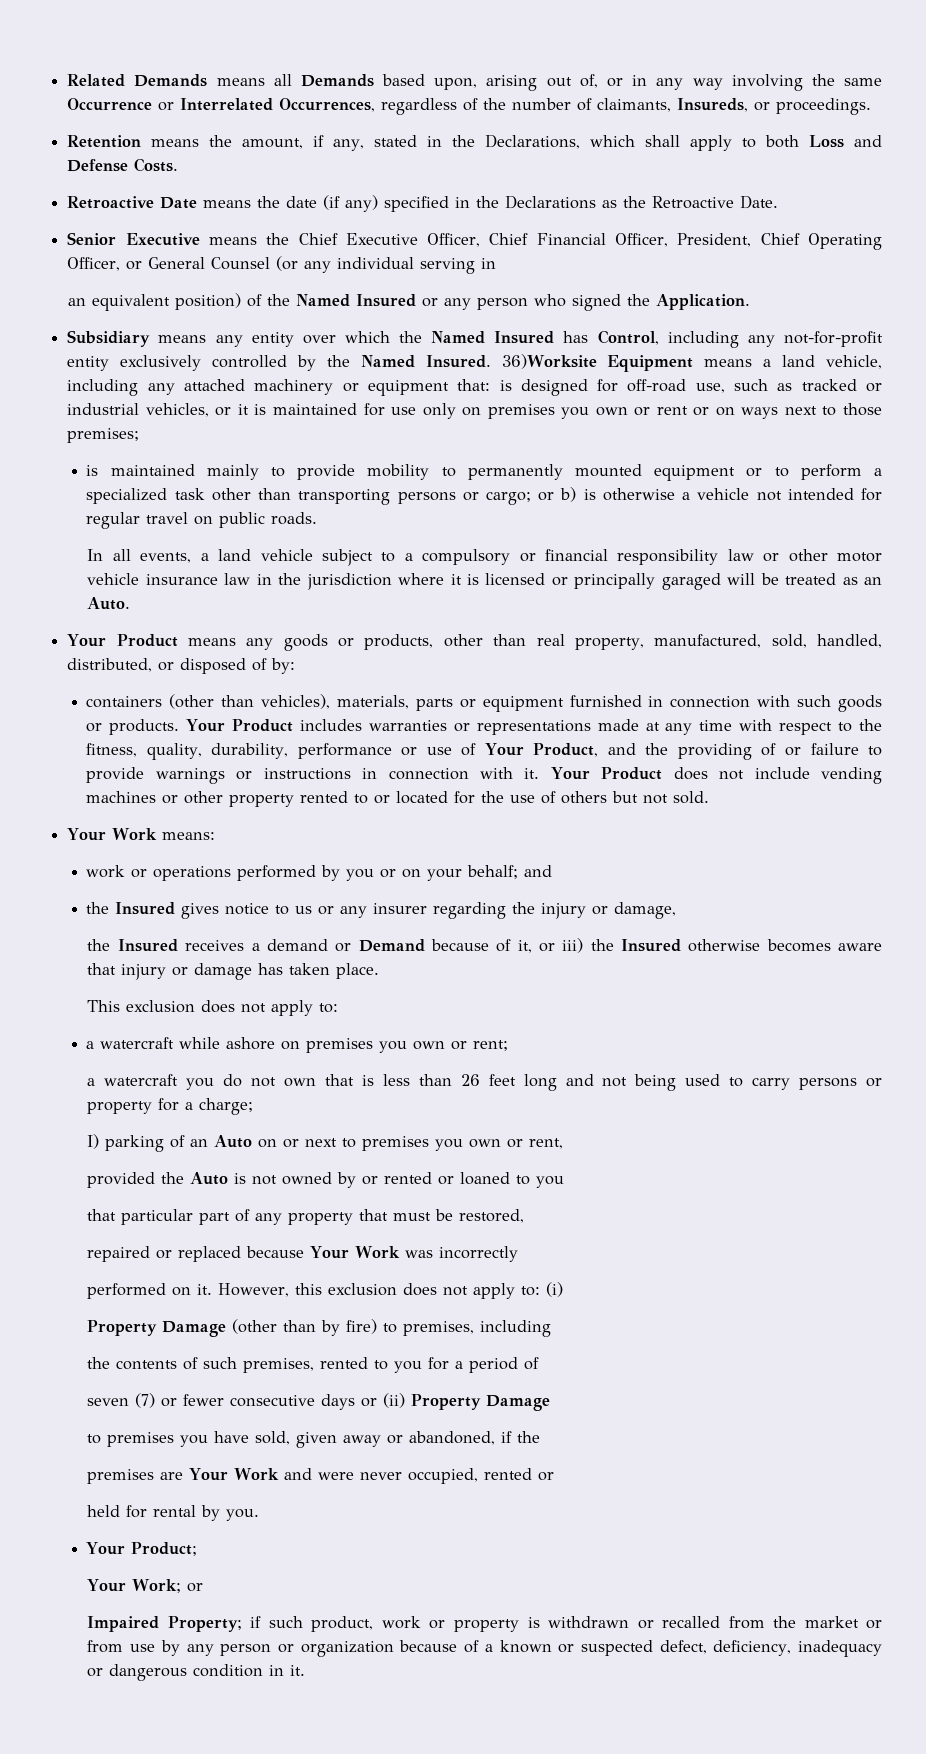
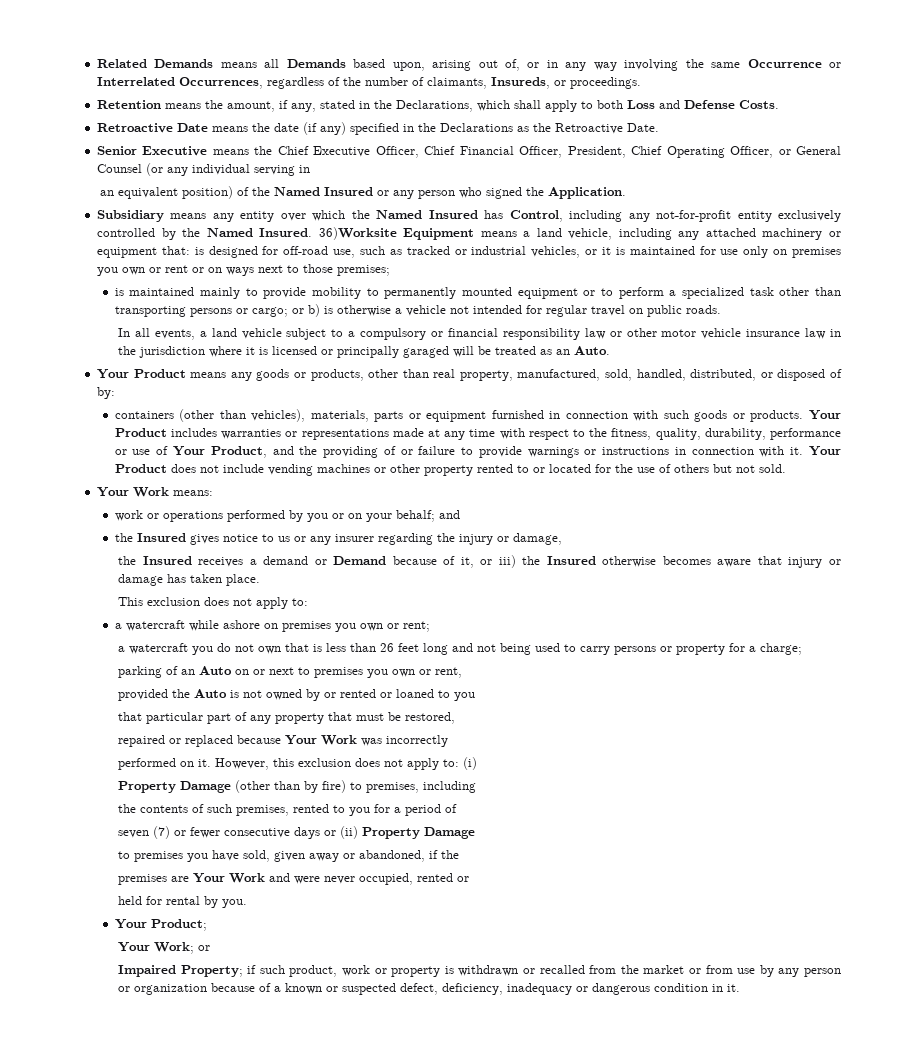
- I) parking of an Auto on or next to premises you own or rent,
+ parking of an Auto on or next to premises you own or rent,

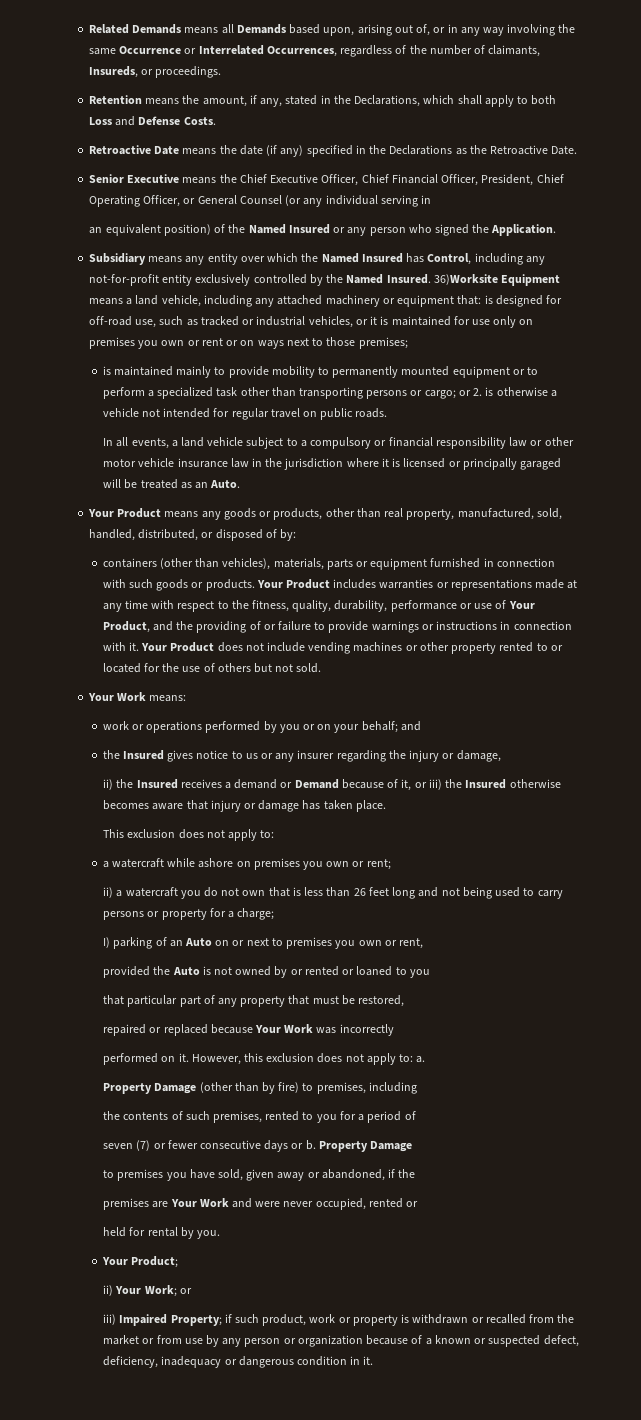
- is maintained mainly to provide mobility to permanently mounted equipment or to perform a specialized task other than transporting persons or cargo; or b) is otherwise a vehicle not intended for regular travel on public roads.
+ is maintained mainly to provide mobility to permanently mounted equipment or to perform a specialized task other than transporting persons or cargo; or 2. is otherwise a vehicle not intended for regular travel on public roads.
- the Insured receives a demand or Demand because of it, or iii) the Insured otherwise becomes aware that injury or damage has taken place.
+ ii) the Insured receives a demand or Demand because of it, or iii) the Insured otherwise becomes aware that injury or damage has taken place.
- a watercraft you do not own that is less than 26 feet long and not being used to carry persons or property for a charge;
+ ii) a watercraft you do not own that is less than 26 feet long and not being used to carry persons or property for a charge;
- parking of an Auto on or next to premises you own or rent,
+ I) parking of an Auto on or next to premises you own or rent,
- However, this exclusion does not apply to: (i)
+ However, this exclusion does not apply to: a.
- seven (7) or fewer consecutive days or (ii) Property Damage
+ seven (7) or fewer consecutive days or b. Property Damage
- Your Work; or
+ ii) Your Work; or
- Impaired Property; if such product, work or property is withdrawn or recalled from the market or from use by any person or organization because of a known or suspected defect, deficiency, inadequacy or dangerous condition in it.
+ iii) Impaired Property; if such product, work or property is withdrawn or recalled from the market or from use by any person or organization because of a known or suspected defect, deficiency, inadequacy or dangerous condition in it.

